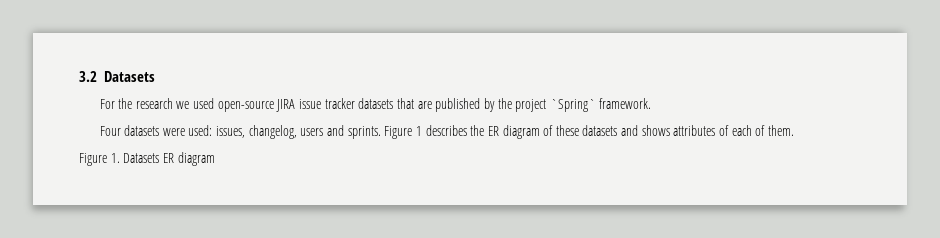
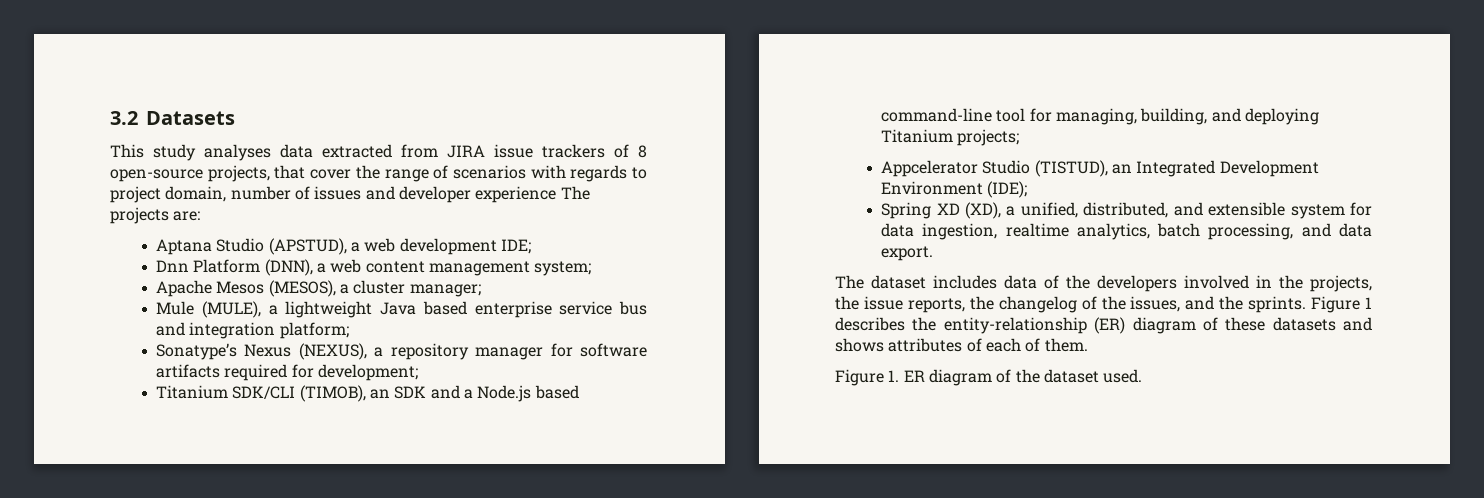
- For the research we used open-source JIRA issue tracker datasets that are published by the project `Spring` framework.
- Four datasets were used: issues, changelog, users and sprints.
+ This study analyses data extracted from JIRA issue trackers of 8 open-source projects, that cover the range of scenarios with regards to project domain, number of issues and developer experience The projects are:
+ Aptana Studio (APSTUD), a web development IDE;
+ Dnn Platform (DNN), a web content management system;
+ Apache Mesos (MESOS), a cluster manager;
+ Mule (MULE), a lightweight Java based enterprise service bus and integration platform;
+ Sonatype’s Nexus (NEXUS), a repository manager for software artifacts required for development;
+ Titanium SDK/CLI (TIMOB), an SDK and a Node.js based command-line tool for managing, building, and deploying Titanium projects;
+ Appcelerator Studio (TISTUD), an Integrated Development Environment (IDE);
+ Spring XD (XD), a unified, distributed, and extensible system for data ingestion, realtime analytics, batch processing, and data export.
+ The dataset includes data of the developers involved in the projects, the issue reports, the changelog of the issues, and the sprints.
- Figure 1 describes the ER diagram of these datasets and shows attributes of each of them.
+ Figure 1 describes the entity-relationship (ER) diagram of these datasets and shows attributes of each of them.
- Figure 1. Datasets ER diagram
+ Figure 1. ER diagram of the dataset used.

